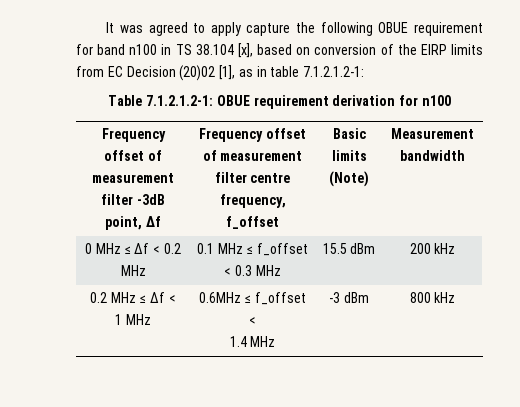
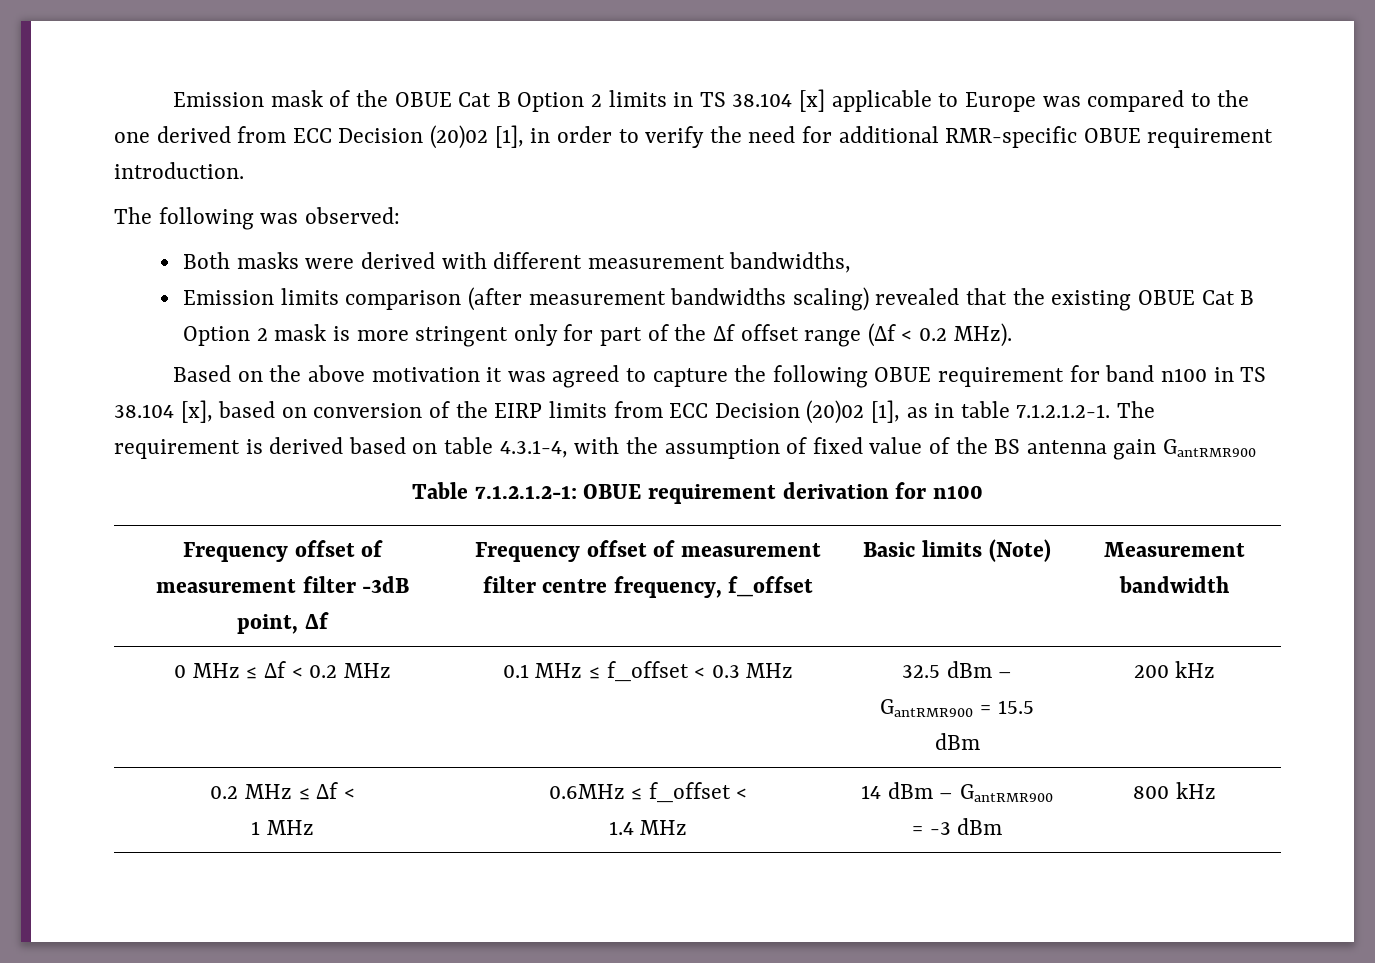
- It was agreed to apply capture the following OBUE requirement for band n100 in TS 38.104 [x], based on conversion of the EIRP limits from EC Decision (20)02 [1], as in table 7.1.2.1.2-1:
+ Emission mask of the OBUE Cat B Option 2 limits in TS 38.104 [x] applicable to Europe was compared to the one derived from ECC Decision (20)02 [1], in order to verify the need for additional RMR-specific OBUE requirement introduction.
+ The following was observed:
+ Both masks were derived with different measurement bandwidths,
+ Emission limits comparison (after measurement bandwidths scaling) revealed that the existing OBUE Cat B Option 2 mask is more stringent only for part of the Δf offset range (Δf < 0.2 MHz).
+ Based on the above motivation it was agreed to capture the following OBUE requirement for band n100 in TS 38.104 [x], based on conversion of the EIRP limits from ECC Decision (20)02 [1], as in table 7.1.2.1.2-1. The requirement is derived based on table 4.3.1-4, with the assumption of fixed value of the BS antenna gain GantRMR900
- 0 MHz ≤ Δf < 0.2 MHz | 0.1 MHz ≤ f_offset < 0.3 MHz | 15.5 dBm | 200 kHz
+ 0 MHz ≤ Δf < 0.2 MHz | 0.1 MHz ≤ f_offset < 0.3 MHz | 32.5 dBm – GantRMR900 = 15.5 dBm | 200 kHz
  0.2 MHz ≤ Δf <
  1 MHz | 0.6MHz ≤ f_offset <
- 1.4 MHz | -3 dBm | 800 kHz
+ 1.4 MHz | 14 dBm – GantRMR900 = -3 dBm | 800 kHz

